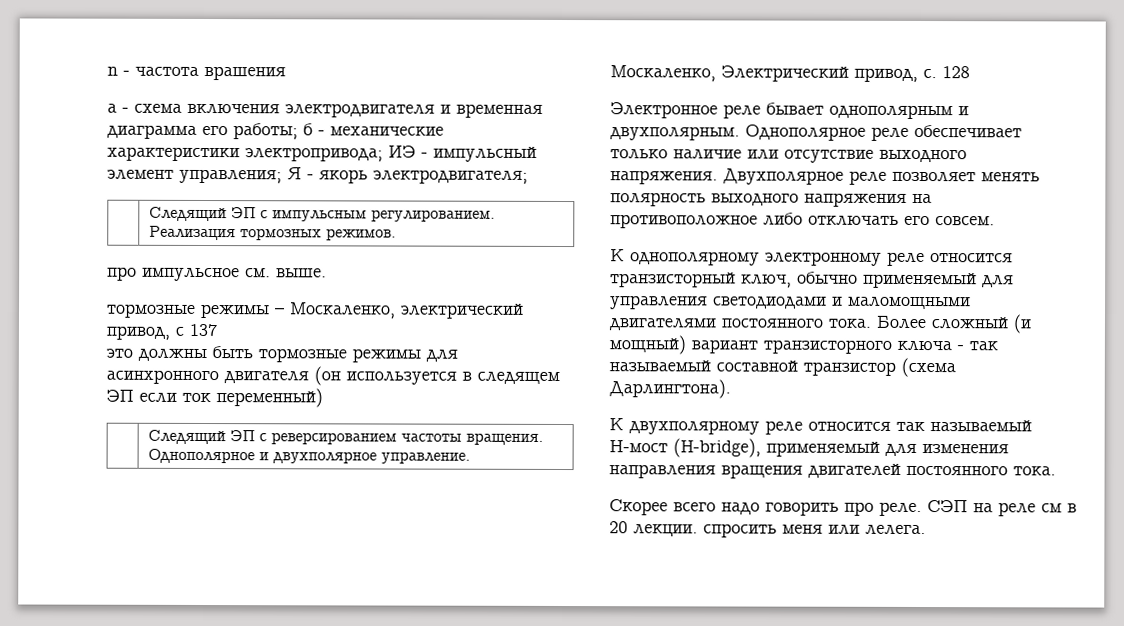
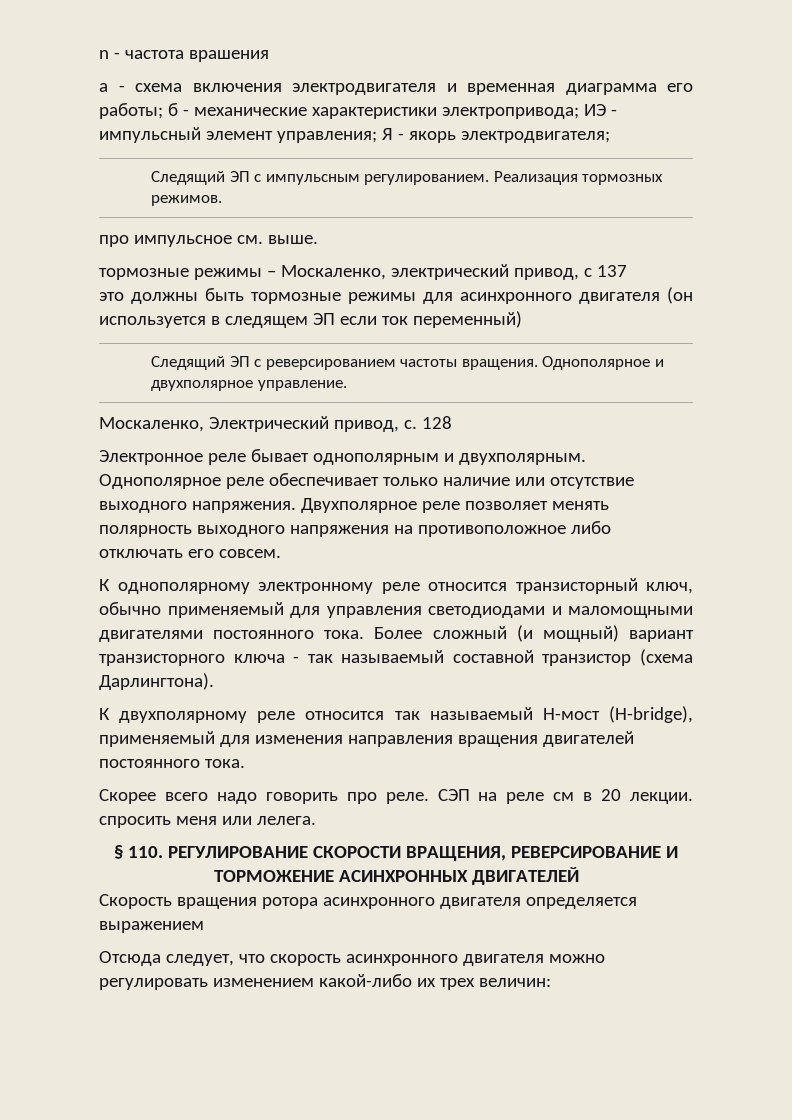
+ § 110. РЕГУЛИРОВАНИЕ СКОРОСТИ ВРАЩЕНИЯ, РЕВЕРСИРОВАНИЕ И ТОРМОЖЕНИЕ АСИНХРОННЫХ ДВИГАТЕЛЕЙ
+ Скорость вращения ротора асинхронного двигателя определяется выражением
+ Отсюда следует, что скорость асинхронного двигателя можно регулировать изменением какой-либо их трех величин:

